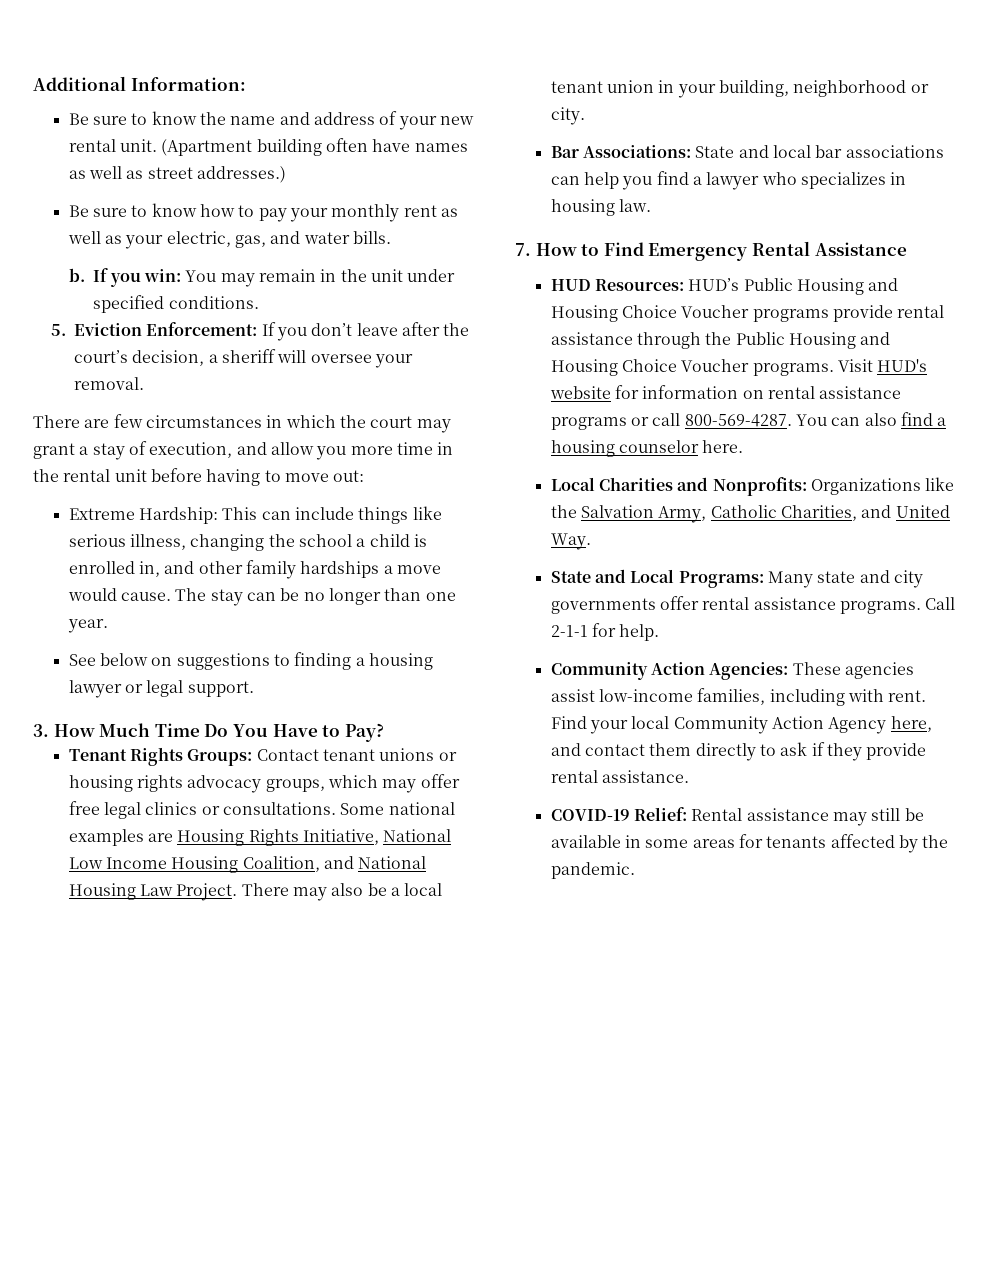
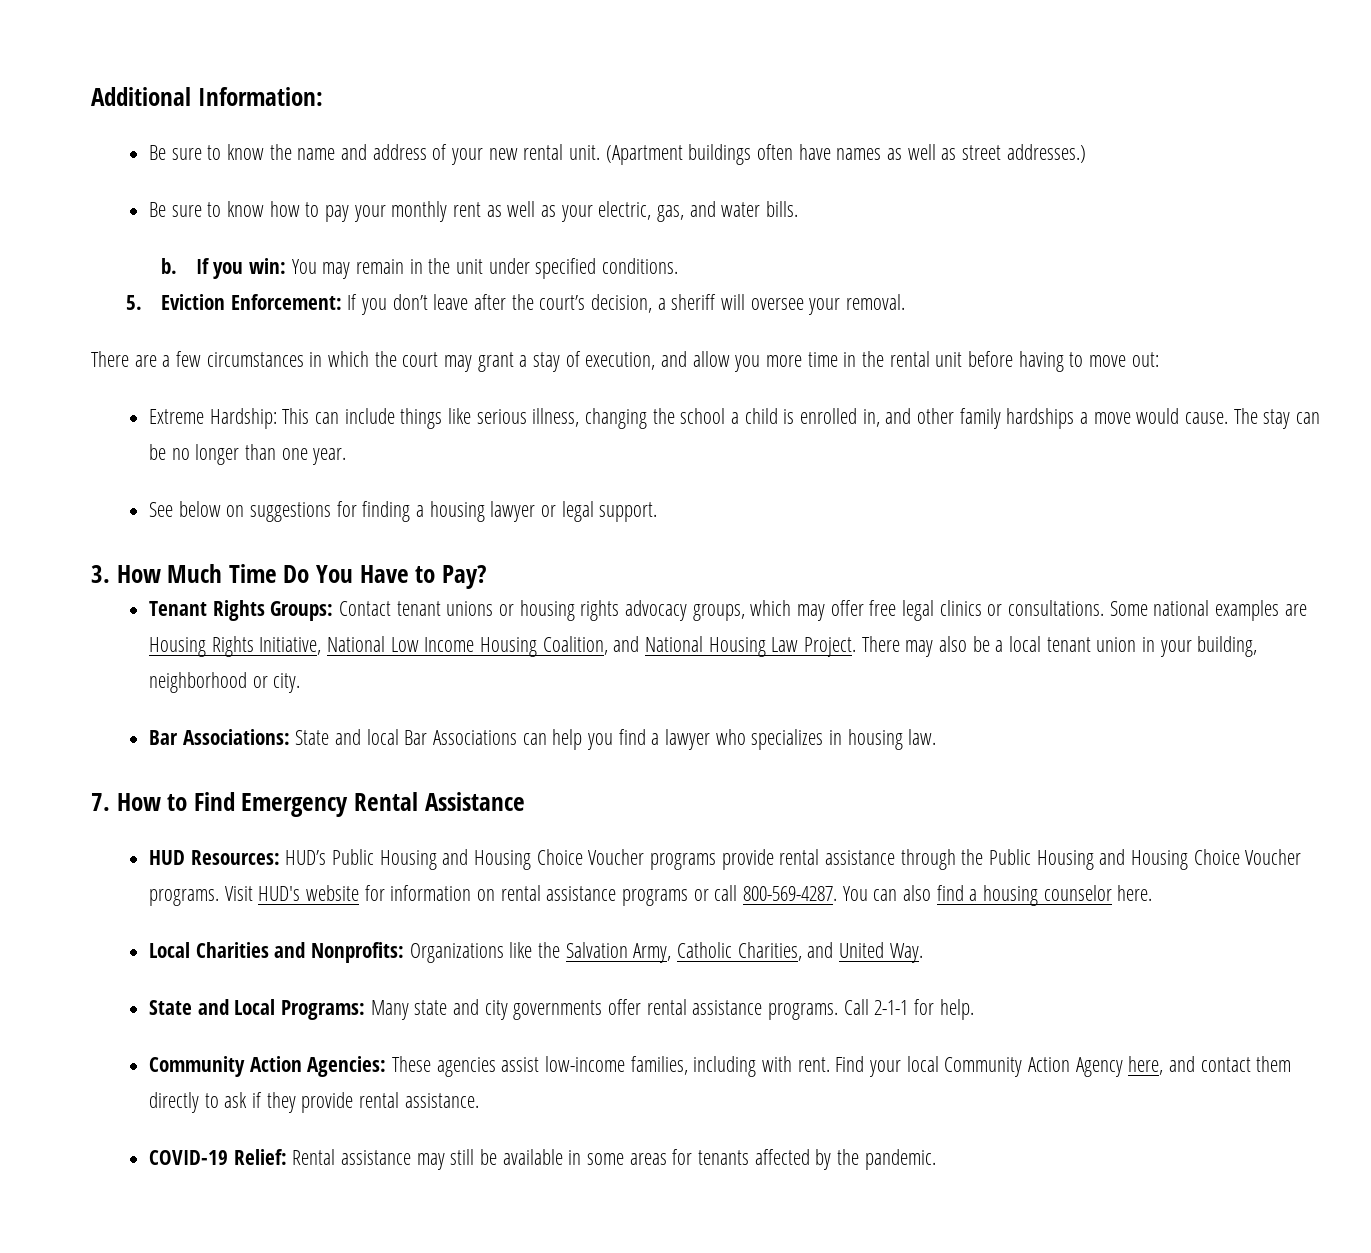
- (Apartment building often have names as well as street addresses.)
+ (Apartment buildings often have names as well as street addresses.)
- There are few circumstances in which the court may grant a stay of execution, and allow you more time in the rental unit before having to move out:
+ There are a few circumstances in which the court may grant a stay of execution, and allow you more time in the rental unit before having to move out:
- See below on suggestions to finding a housing lawyer or legal support.
+ See below on suggestions for finding a housing lawyer or legal support.
- Bar Associations: State and local bar associations can help you find a lawyer who specializes in housing law.
+ Bar Associations: State and local Bar Associations can help you find a lawyer who specializes in housing law.

